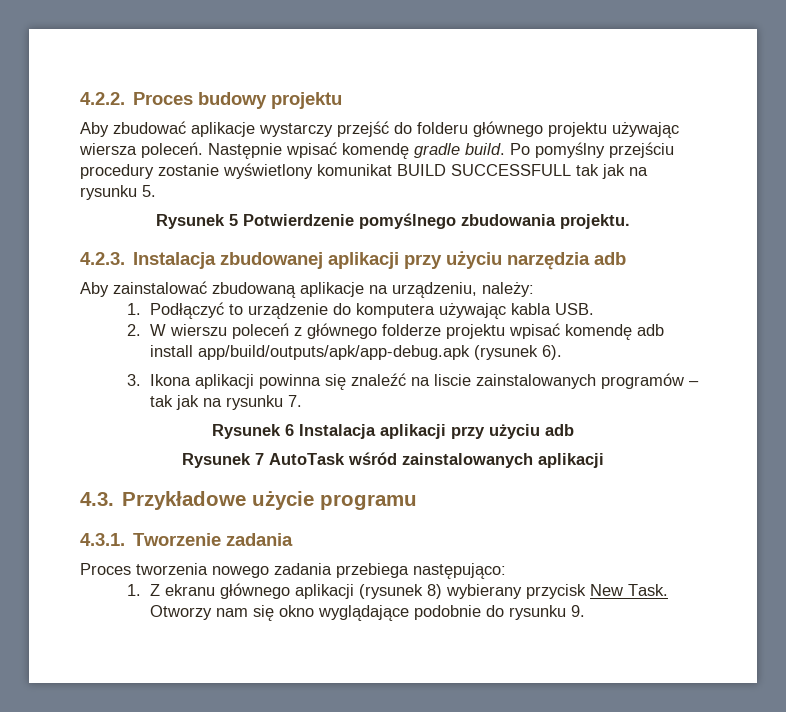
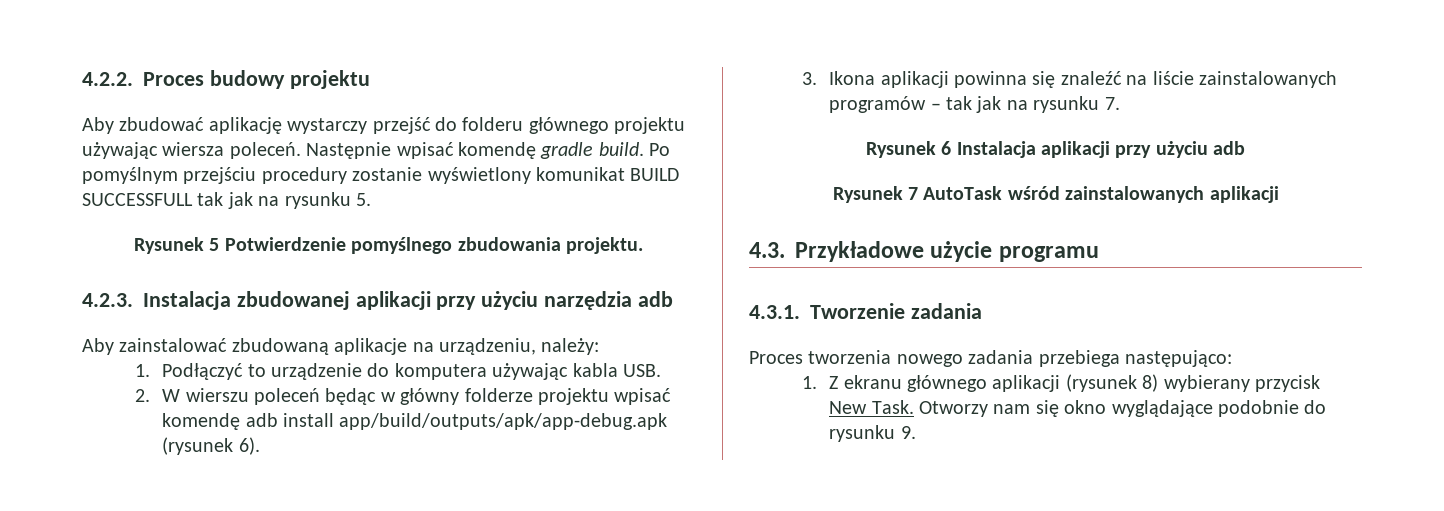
- Aby zbudować aplikacje wystarczy przejść do folderu głównego projektu używając wiersza poleceń.
+ Aby zbudować aplikację wystarczy przejść do folderu głównego projektu używając wiersza poleceń.
- Po pomyślny przejściu procedury zostanie wyświetlony komunikat BUILD SUCCESSFULL tak jak na rysunku 5.
+ Po pomyślnym przejściu procedury zostanie wyświetlony komunikat BUILD SUCCESSFULL tak jak na rysunku 5.
- 2. W wierszu poleceń z głównego folderze projektu wpisać komendę adb install app/build/outputs/apk/app-debug.apk (rysunek 6).
+ 2. W wierszu poleceń będąc w główny folderze projektu wpisać komendę adb install app/build/outputs/apk/app-debug.apk (rysunek 6).
- 3. Ikona aplikacji powinna się znaleźć na liscie zainstalowanych programów – tak jak na rysunku 7.
+ 3. Ikona aplikacji powinna się znaleźć na liście zainstalowanych programów – tak jak na rysunku 7.

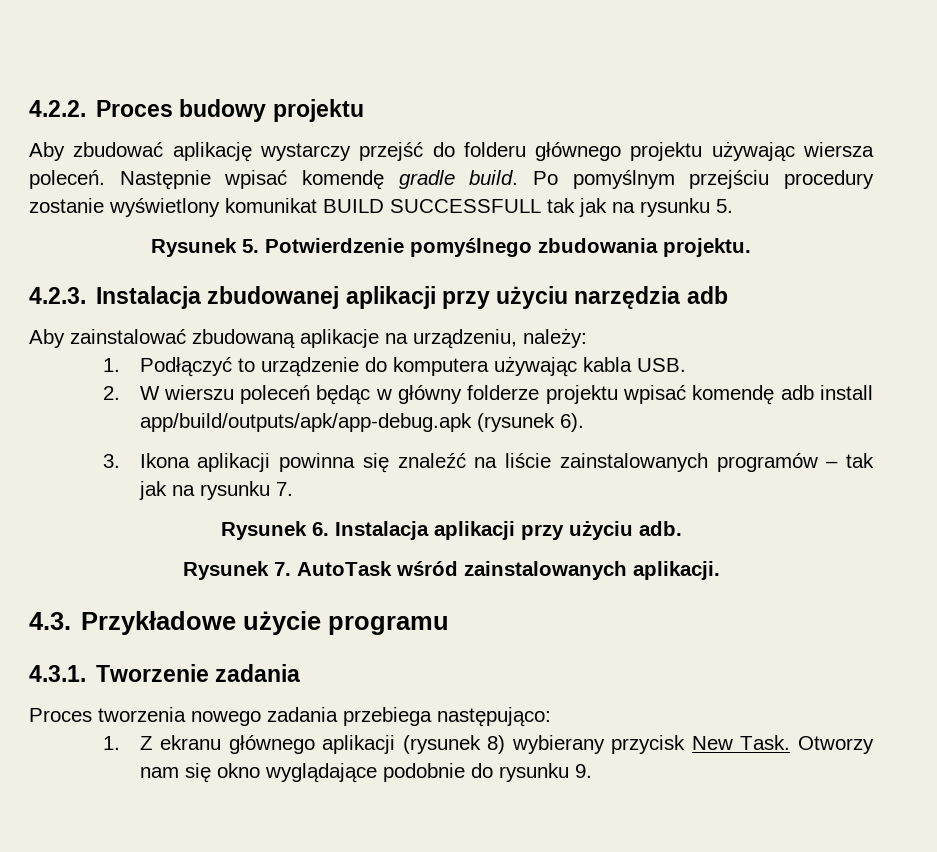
- Rysunek 5 Potwierdzenie pomyślnego zbudowania projektu.
+ Rysunek 5. Potwierdzenie pomyślnego zbudowania projektu.
- Rysunek 6 Instalacja aplikacji przy użyciu adb
- Rysunek 7 AutoTask wśród zainstalowanych aplikacji
+ Rysunek 6. Instalacja aplikacji przy użyciu adb.
+ Rysunek 7. AutoTask wśród zainstalowanych aplikacji.

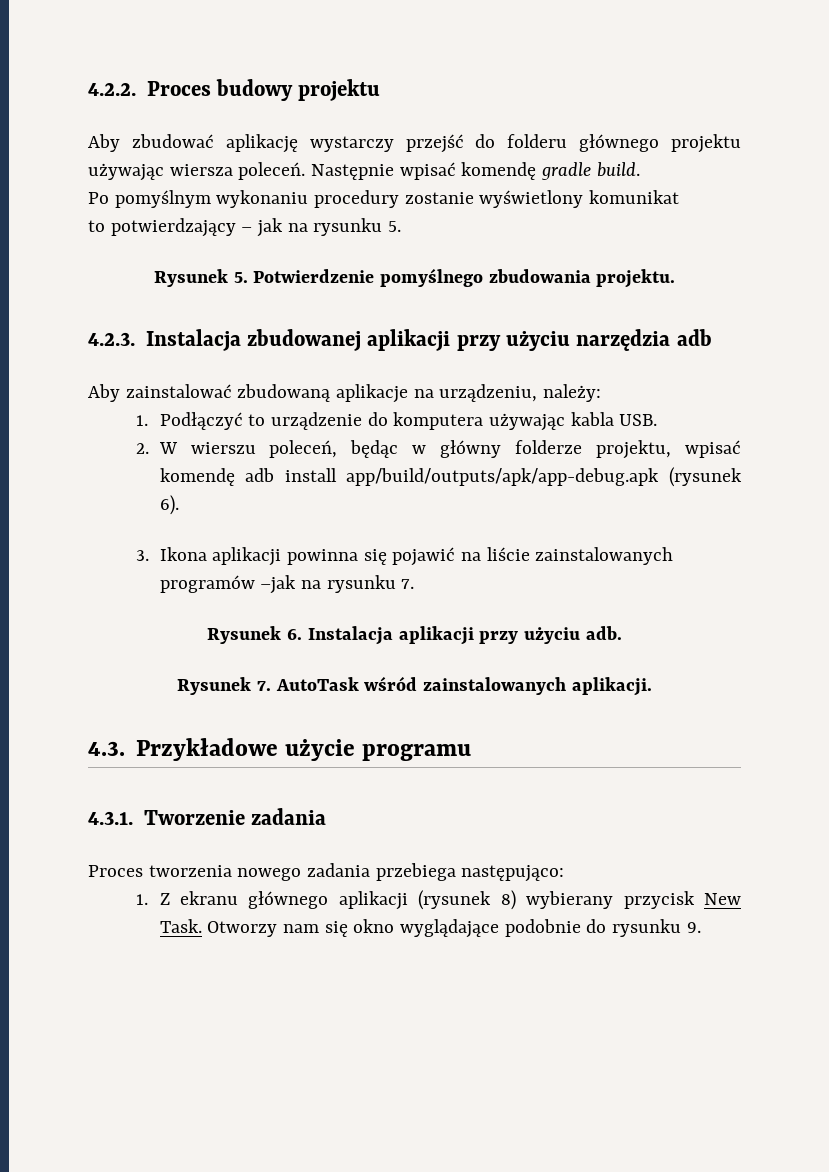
- Następnie wpisać komendę gradle build. Po pomyślnym przejściu procedury zostanie wyświetlony komunikat BUILD SUCCESSFULL tak jak na rysunku 5.
+ Następnie wpisać komendę gradle build.
+ Po pomyślnym wykonaniu procedury zostanie wyświetlony komunikat
+ to potwierdzający – jak na rysunku 5.
- 2. W wierszu poleceń będąc w główny folderze projektu wpisać komendę adb install app/build/outputs/apk/app-debug.apk (rysunek 6).
+ 2. W wierszu poleceń, będąc w główny folderze projektu, wpisać komendę adb install app/build/outputs/apk/app-debug.apk (rysunek 6).
- 3. Ikona aplikacji powinna się znaleźć na liście zainstalowanych programów – tak jak na rysunku 7.
+ 3. Ikona aplikacji powinna się pojawić na liście zainstalowanych programów –jak na rysunku 7.

